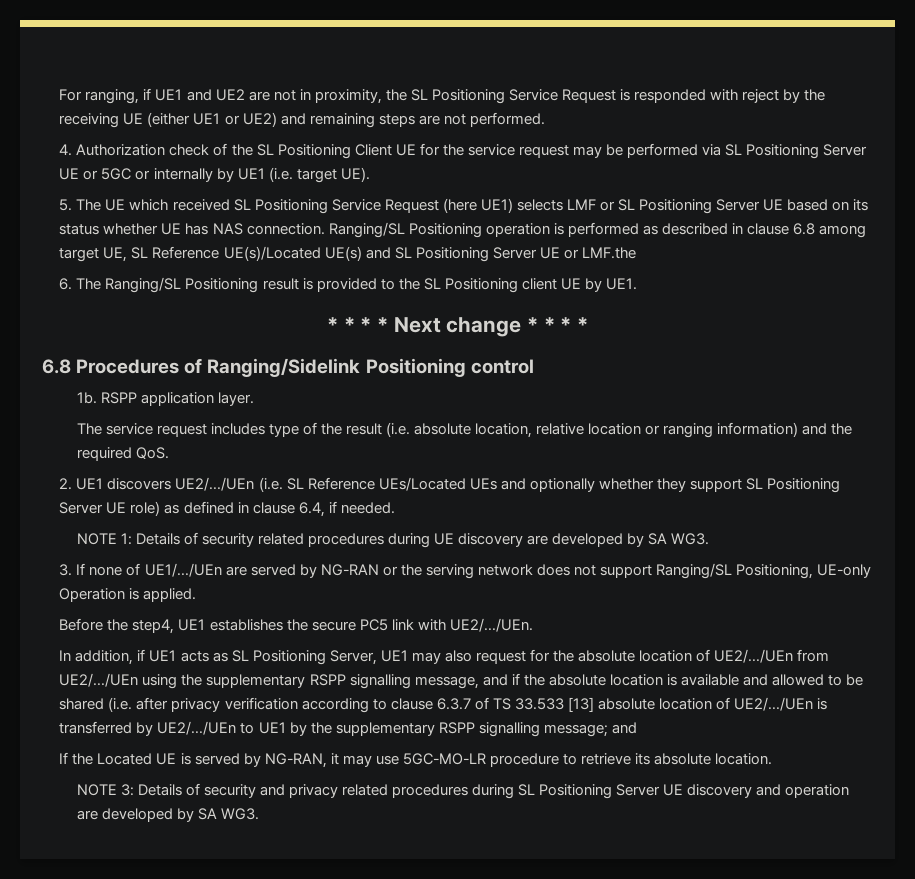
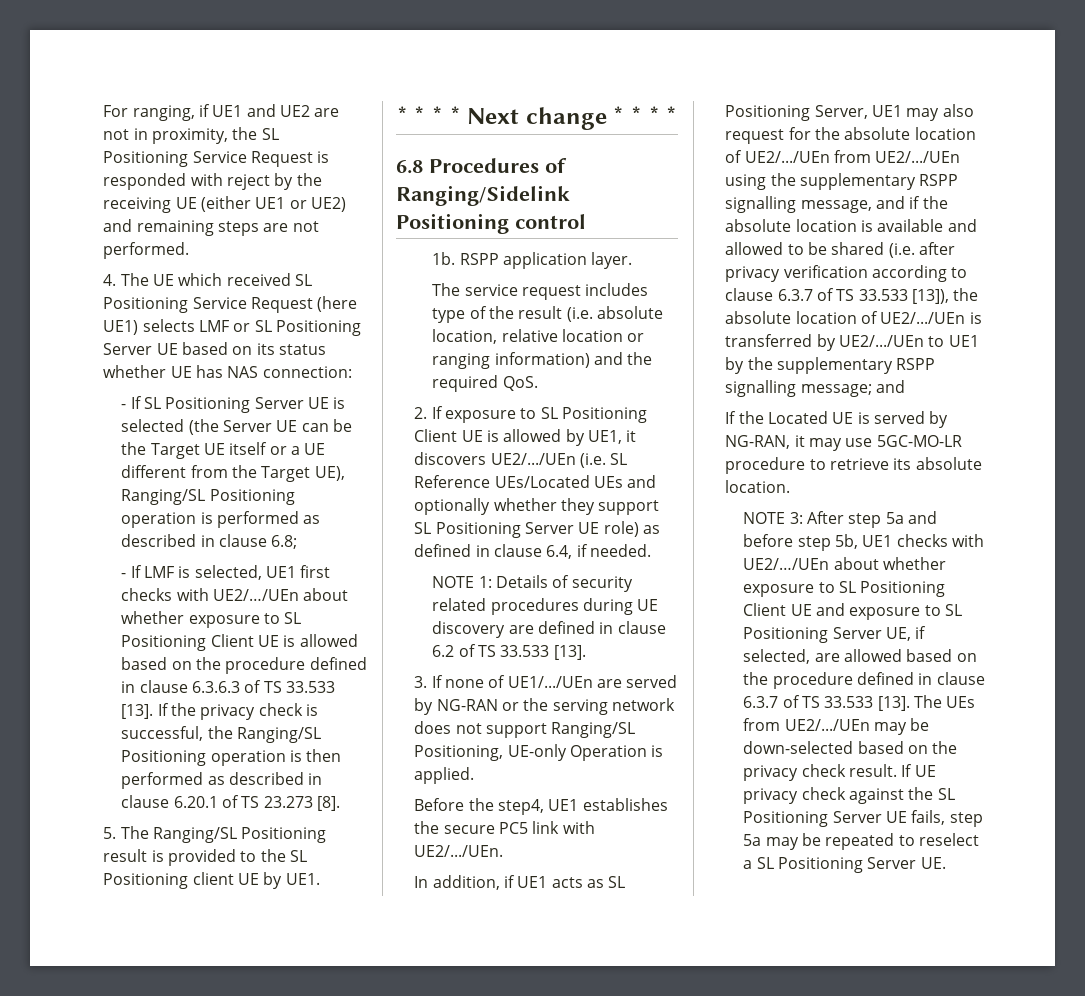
- 4. Authorization check of the SL Positioning Client UE for the service request may be performed via SL Positioning Server UE or 5GC or internally by UE1 (i.e. target UE).
- 5. The UE which received SL Positioning Service Request (here UE1) selects LMF or SL Positioning Server UE based on its status whether UE has NAS connection. Ranging/SL Positioning operation is performed as described in clause 6.8 among target UE, SL Reference UE(s)/Located UE(s) and SL Positioning Server UE or LMF.the
- 6. The Ranging/SL Positioning result is provided to the SL Positioning client UE by UE1.
+ 4. The UE which received SL Positioning Service Request (here UE1) selects LMF or SL Positioning Server UE based on its status whether UE has NAS connection:
+ - If SL Positioning Server UE is selected (the Server UE can be the Target UE itself or a UE different from the Target UE), Ranging/SL Positioning operation is performed as described in clause 6.8;
+ - If LMF is selected, UE1 first checks with UE2/…/UEn about whether exposure to SL Positioning Client UE is allowed based on the procedure defined in clause 6.3.6.3 of TS 33.533 [13]. If the privacy check is successful, the Ranging/SL Positioning operation is then performed as described in clause 6.20.1 of TS 23.273 [8].
+ 5. The Ranging/SL Positioning result is provided to the SL Positioning client UE by UE1.
- 2. UE1 discovers UE2/.../UEn (i.e. SL Reference UEs/Located UEs and optionally whether they support SL Positioning Server UE role) as defined in clause 6.4, if needed.
+ 2. If exposure to SL Positioning Client UE is allowed by UE1, it discovers UE2/.../UEn (i.e. SL Reference UEs/Located UEs and optionally whether they support SL Positioning Server UE role) as defined in clause 6.4, if needed.
- NOTE 1: Details of security related procedures during UE discovery are developed by SA WG3.
+ NOTE 1: Details of security related procedures during UE discovery are defined in clause 6.2 of TS 33.533 [13].
- In addition, if UE1 acts as SL Positioning Server, UE1 may also request for the absolute location of UE2/.../UEn from UE2/.../UEn using the supplementary RSPP signalling message, and if the absolute location is available and allowed to be shared (i.e. after privacy verification according to clause 6.3.7 of TS 33.533 [13] absolute location of UE2/.../UEn is transferred by UE2/.../UEn to UE1 by the supplementary RSPP signalling message;
+ In addition, if UE1 acts as SL Positioning Server, UE1 may also request for the absolute location of UE2/.../UEn from UE2/.../UEn using the supplementary RSPP signalling message, and if the absolute location is available and allowed to be shared (i.e. after privacy verification according to clause 6.3.7 of TS 33.533 [13]), the absolute location of UE2/.../UEn is transferred by UE2/.../UEn to UE1 by the supplementary RSPP signalling message;
- NOTE 3: Details of security and privacy related procedures during SL Positioning Server UE discovery and operation are developed by SA WG3.
+ NOTE 3: After step 5a and before step 5b, UE1 checks with UE2/…/UEn about whether exposure to SL Positioning Client UE and exposure to SL Positioning Server UE, if selected, are allowed based on the procedure defined in clause 6.3.7 of TS 33.533 [13]. The UEs from UE2/.../UEn may be down-selected based on the privacy check result. If UE privacy check against the SL Positioning Server UE fails, step 5a may be repeated to reselect a SL Positioning Server UE.

